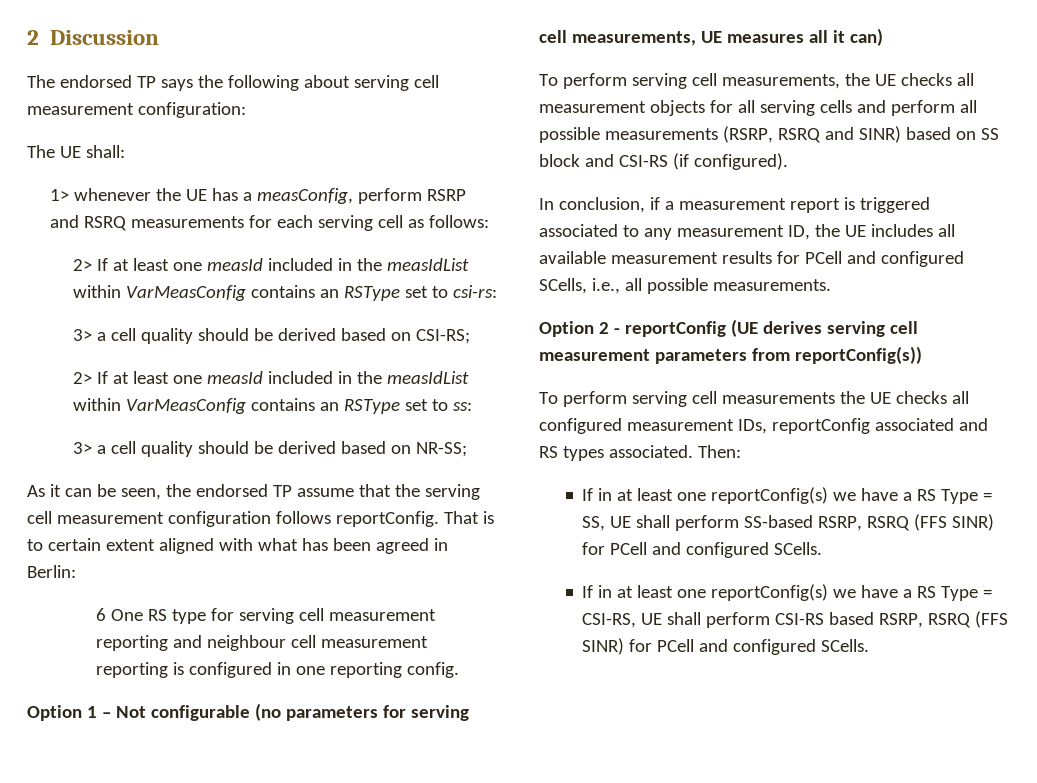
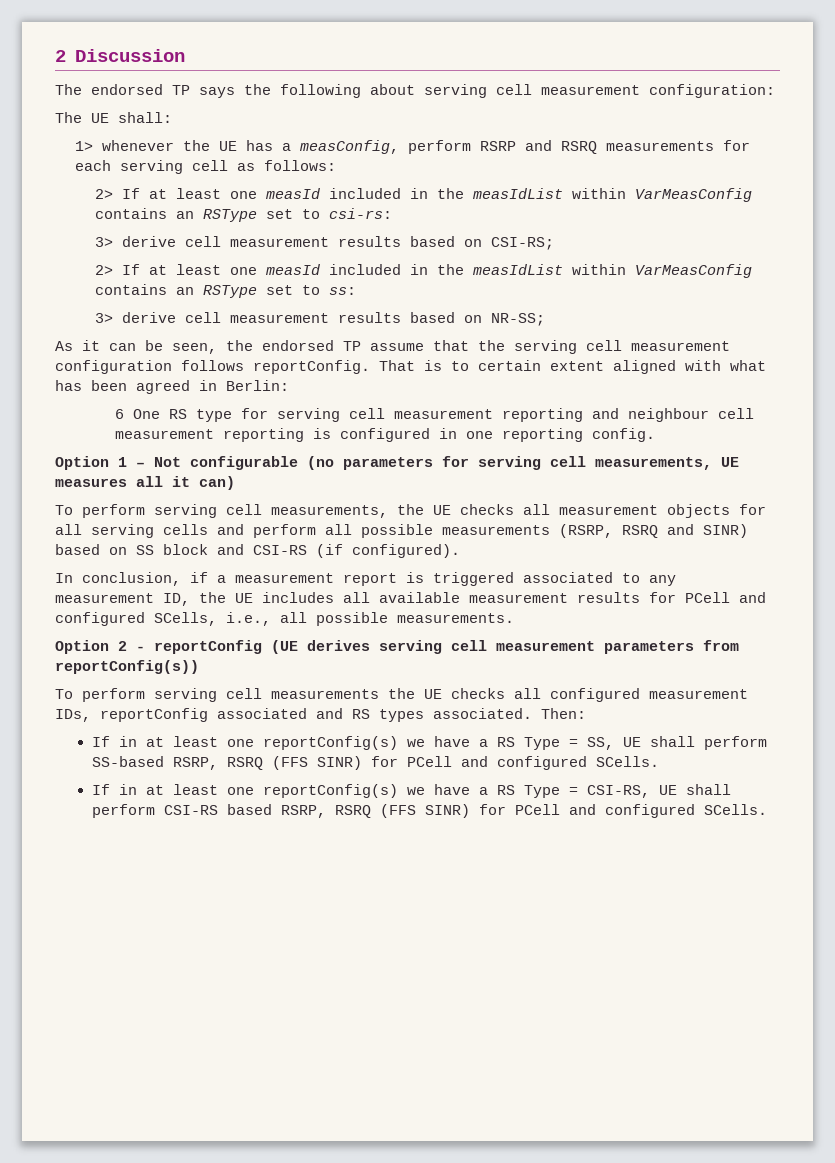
- 3> a cell quality should be derived based on CSI-RS;
+ 3> derive cell measurement results based on CSI-RS;
- 3> a cell quality should be derived based on NR-SS;
+ 3> derive cell measurement results based on NR-SS;

